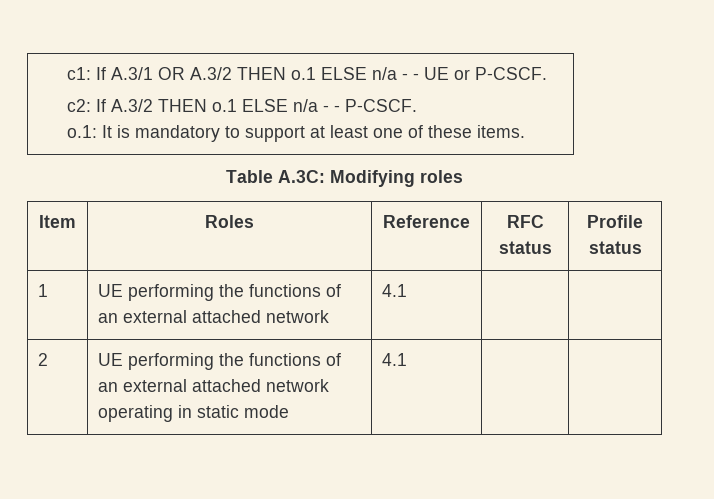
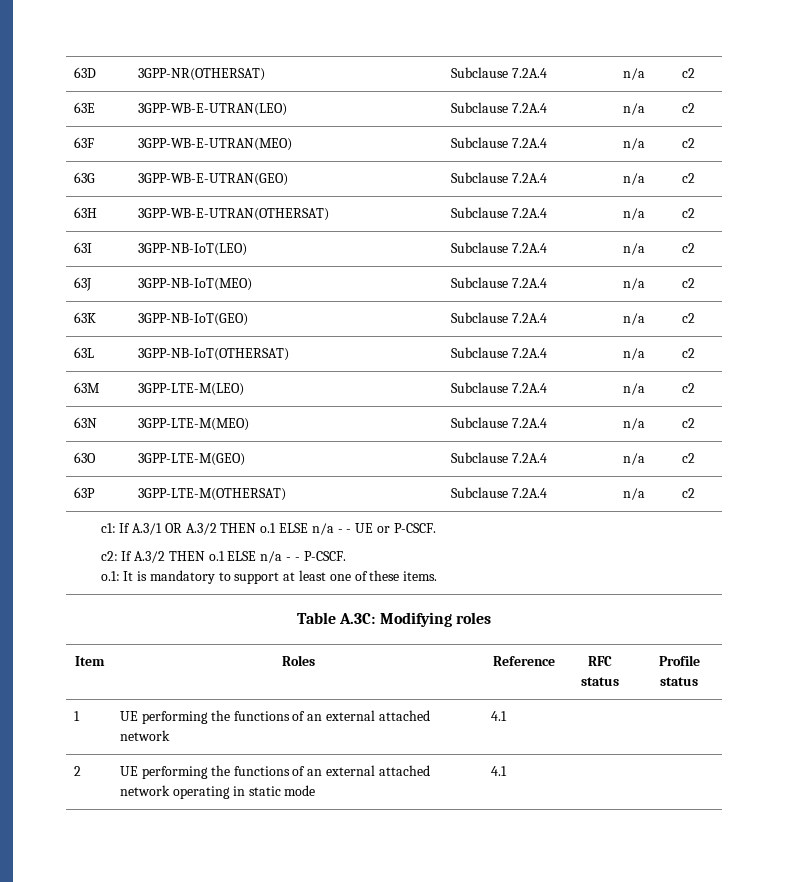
+ 63D | 3GPP-NR(OTHERSAT) | Subclause 7.2A.4 | n/a | c2
+ 63E | 3GPP-WB-E-UTRAN(LEO) | Subclause 7.2A.4 | n/a | c2
+ 63F | 3GPP-WB-E-UTRAN(MEO) | Subclause 7.2A.4 | n/a | c2
+ 63G | 3GPP-WB-E-UTRAN(GEO) | Subclause 7.2A.4 | n/a | c2
+ 63H | 3GPP-WB-E-UTRAN(OTHERSAT) | Subclause 7.2A.4 | n/a | c2
+ 63I | 3GPP-NB-IoT(LEO) | Subclause 7.2A.4 | n/a | c2
+ 63J | 3GPP-NB-IoT(MEO) | Subclause 7.2A.4 | n/a | c2
+ 63K | 3GPP-NB-IoT(GEO) | Subclause 7.2A.4 | n/a | c2
+ 63L | 3GPP-NB-IoT(OTHERSAT) | Subclause 7.2A.4 | n/a | c2
+ 63M | 3GPP-LTE-M(LEO) | Subclause 7.2A.4 | n/a | c2
+ 63N | 3GPP-LTE-M(MEO) | Subclause 7.2A.4 | n/a | c2
+ 63O | 3GPP-LTE-M(GEO) | Subclause 7.2A.4 | n/a | c2
+ 63P | 3GPP-LTE-M(OTHERSAT) | Subclause 7.2A.4 | n/a | c2

